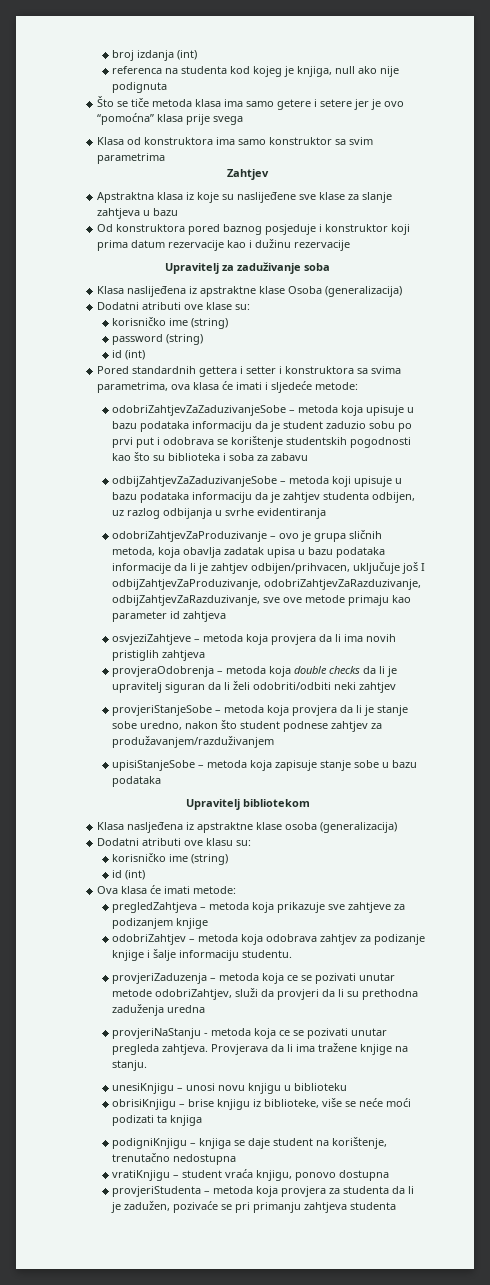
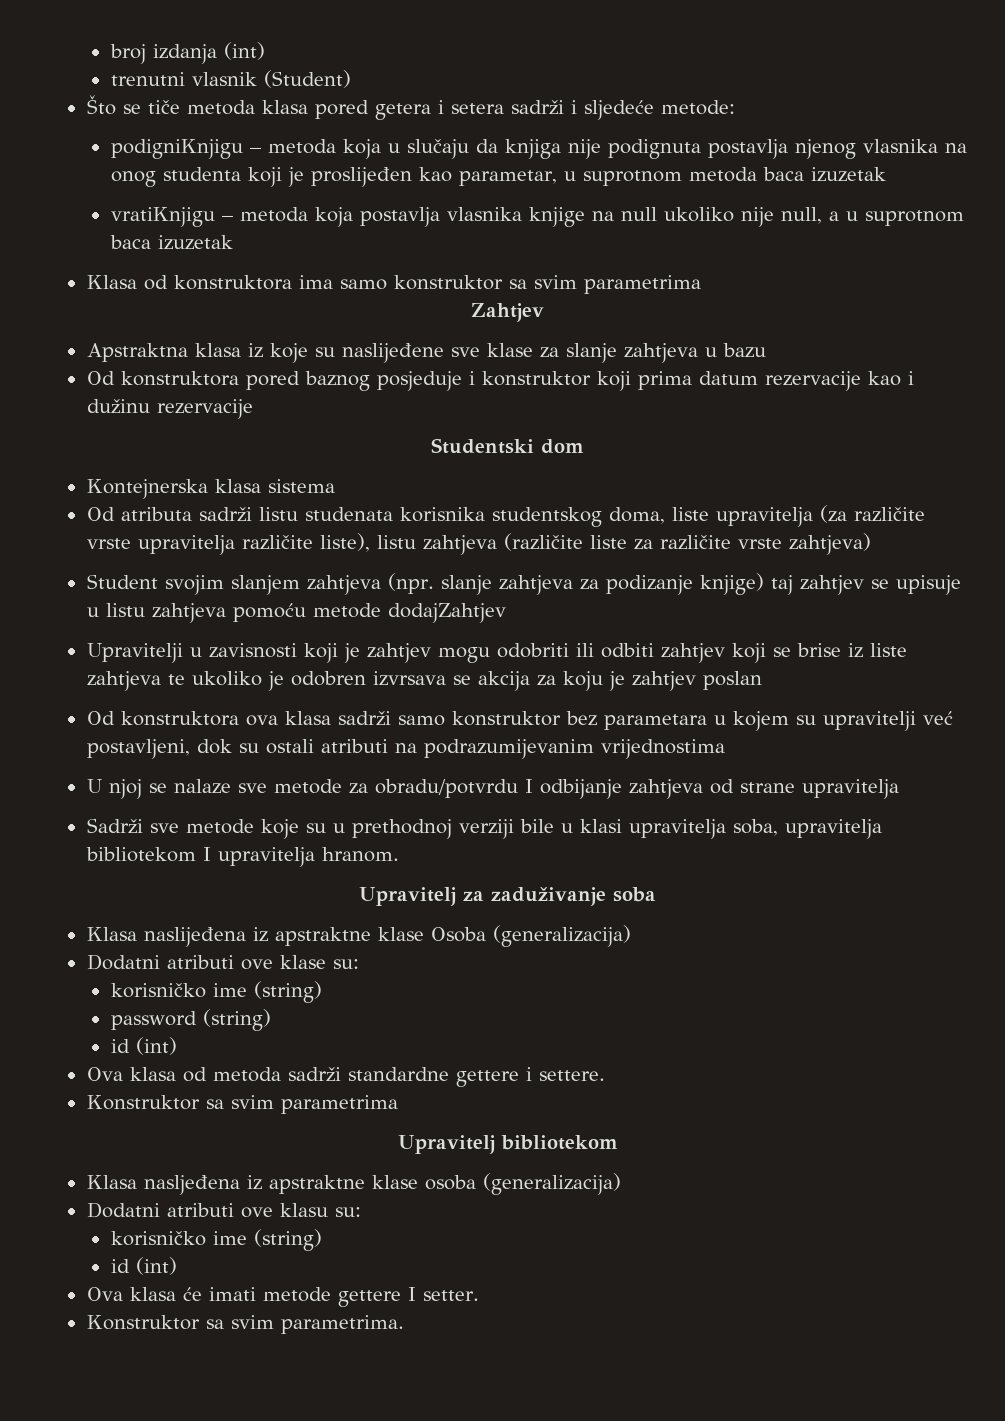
- referenca na studenta kod kojeg je knjiga, null ako nije podignuta
+ trenutni vlasnik (Student)
- Što se tiče metoda klasa ima samo getere i setere jer je ovo “pomoćna” klasa prije svega
+ Što se tiče metoda klasa pored getera i setera sadrži i sljedeće metode:
+ podigniKnjigu – metoda koja u slučaju da knjiga nije podignuta postavlja njenog vlasnika na onog studenta koji je proslijeđen kao parametar, u suprotnom metoda baca izuzetak
+ vratiKnjigu – metoda koja postavlja vlasnika knjige na null ukoliko nije null, a u suprotnom baca izuzetak
+ Studentski dom
+ Kontejnerska klasa sistema
+ Od atributa sadrži listu studenata korisnika studentskog doma, liste upravitelja (za različite vrste upravitelja različite liste), listu zahtjeva (različite liste za različite vrste zahtjeva)
+ Student svojim slanjem zahtjeva (npr. slanje zahtjeva za podizanje knjige) taj zahtjev se upisuje u listu zahtjeva pomoću metode dodajZahtjev
+ Upravitelji u zavisnosti koji je zahtjev mogu odobriti ili odbiti zahtjev koji se brise iz liste zahtjeva te ukoliko je odobren izvrsava se akcija za koju je zahtjev poslan
+ Od konstruktora ova klasa sadrži samo konstruktor bez parametara u kojem su upravitelji već postavljeni, dok su ostali atributi na podrazumijevanim vrijednostima
+ U njoj se nalaze sve metode za obradu/potvrdu I odbijanje zahtjeva od strane upravitelja
+ Sadrži sve metode koje su u prethodnoj verziji bile u klasi upravitelja soba, upravitelja bibliotekom I upravitelja hranom.
- Pored standardnih gettera i setter i konstruktora sa svima parametrima, ova klasa će imati i sljedeće metode:
- odobriZahtjevZaZaduzivanjeSobe – metoda koja upisuje u bazu podataka informaciju da je student zaduzio sobu po prvi put i odobrava se korištenje studentskih pogodnosti kao što su biblioteka i soba za zabavu
- odbijZahtjevZaZaduzivanjeSobe – metoda koji upisuje u bazu podataka informaciju da je zahtjev studenta odbijen, uz razlog odbijanja u svrhe evidentiranja
- odobriZahtjevZaProduzivanje – ovo je grupa sličnih metoda, koja obavlja zadatak upisa u bazu podataka informacije da li je zahtjev odbijen/prihvacen, uključuje još I odbijZahtjevZaProduzivanje, odobriZahtjevZaRazduzivanje, odbijZahtjevZaRazduzivanje, sve ove metode primaju kao parameter id zahtjeva
- osvjeziZahtjeve – metoda koja provjera da li ima novih pristiglih zahtjeva
- provjeraOdobrenja – metoda koja double checks da li je upravitelj siguran da li želi odobriti/odbiti neki zahtjev
- provjeriStanjeSobe – metoda koja provjera da li je stanje sobe uredno, nakon što student podnese zahtjev za produžavanjem/razduživanjem
- upisiStanjeSobe – metoda koja zapisuje stanje sobe u bazu podataka
+ Ova klasa od metoda sadrži standardne gettere i settere.
+ Konstruktor sa svim parametrima
- Ova klasa će imati metode:
- pregledZahtjeva – metoda koja prikazuje sve zahtjeve za podizanjem knjige
- odobriZahtjev – metoda koja odobrava zahtjev za podizanje knjige i šalje informaciju studentu.
- provjeriZaduzenja – metoda koja ce se pozivati unutar metode odobriZahtjev, služi da provjeri da li su prethodna zaduženja uredna
- provjeriNaStanju - metoda koja ce se pozivati unutar pregleda zahtjeva. Provjerava da li ima tražene knjige na stanju.
- unesiKnjigu – unosi novu knjigu u biblioteku
- obrisiKnjigu – brise knjigu iz biblioteke, više se neće moći podizati ta knjiga
- podigniKnjigu – knjiga se daje student na korištenje, trenutačno nedostupna
- vratiKnjigu – student vraća knjigu, ponovo dostupna
- provjeriStudenta – metoda koja provjera za studenta da li je zadužen, pozivaće se pri primanju zahtjeva studenta
+ Ova klasa će imati metode gettere I setter.
+ Konstruktor sa svim parametrima.

